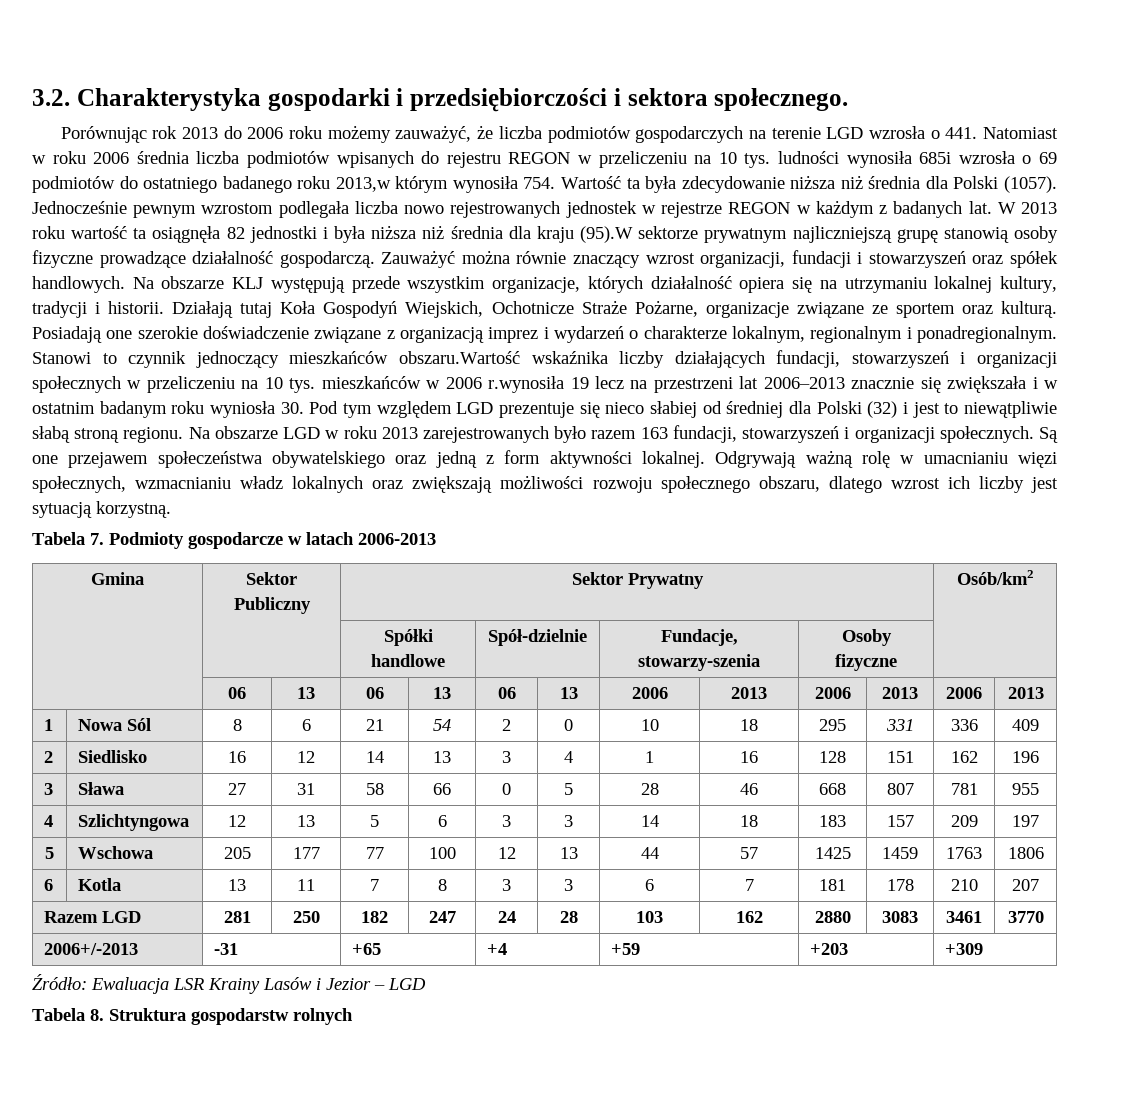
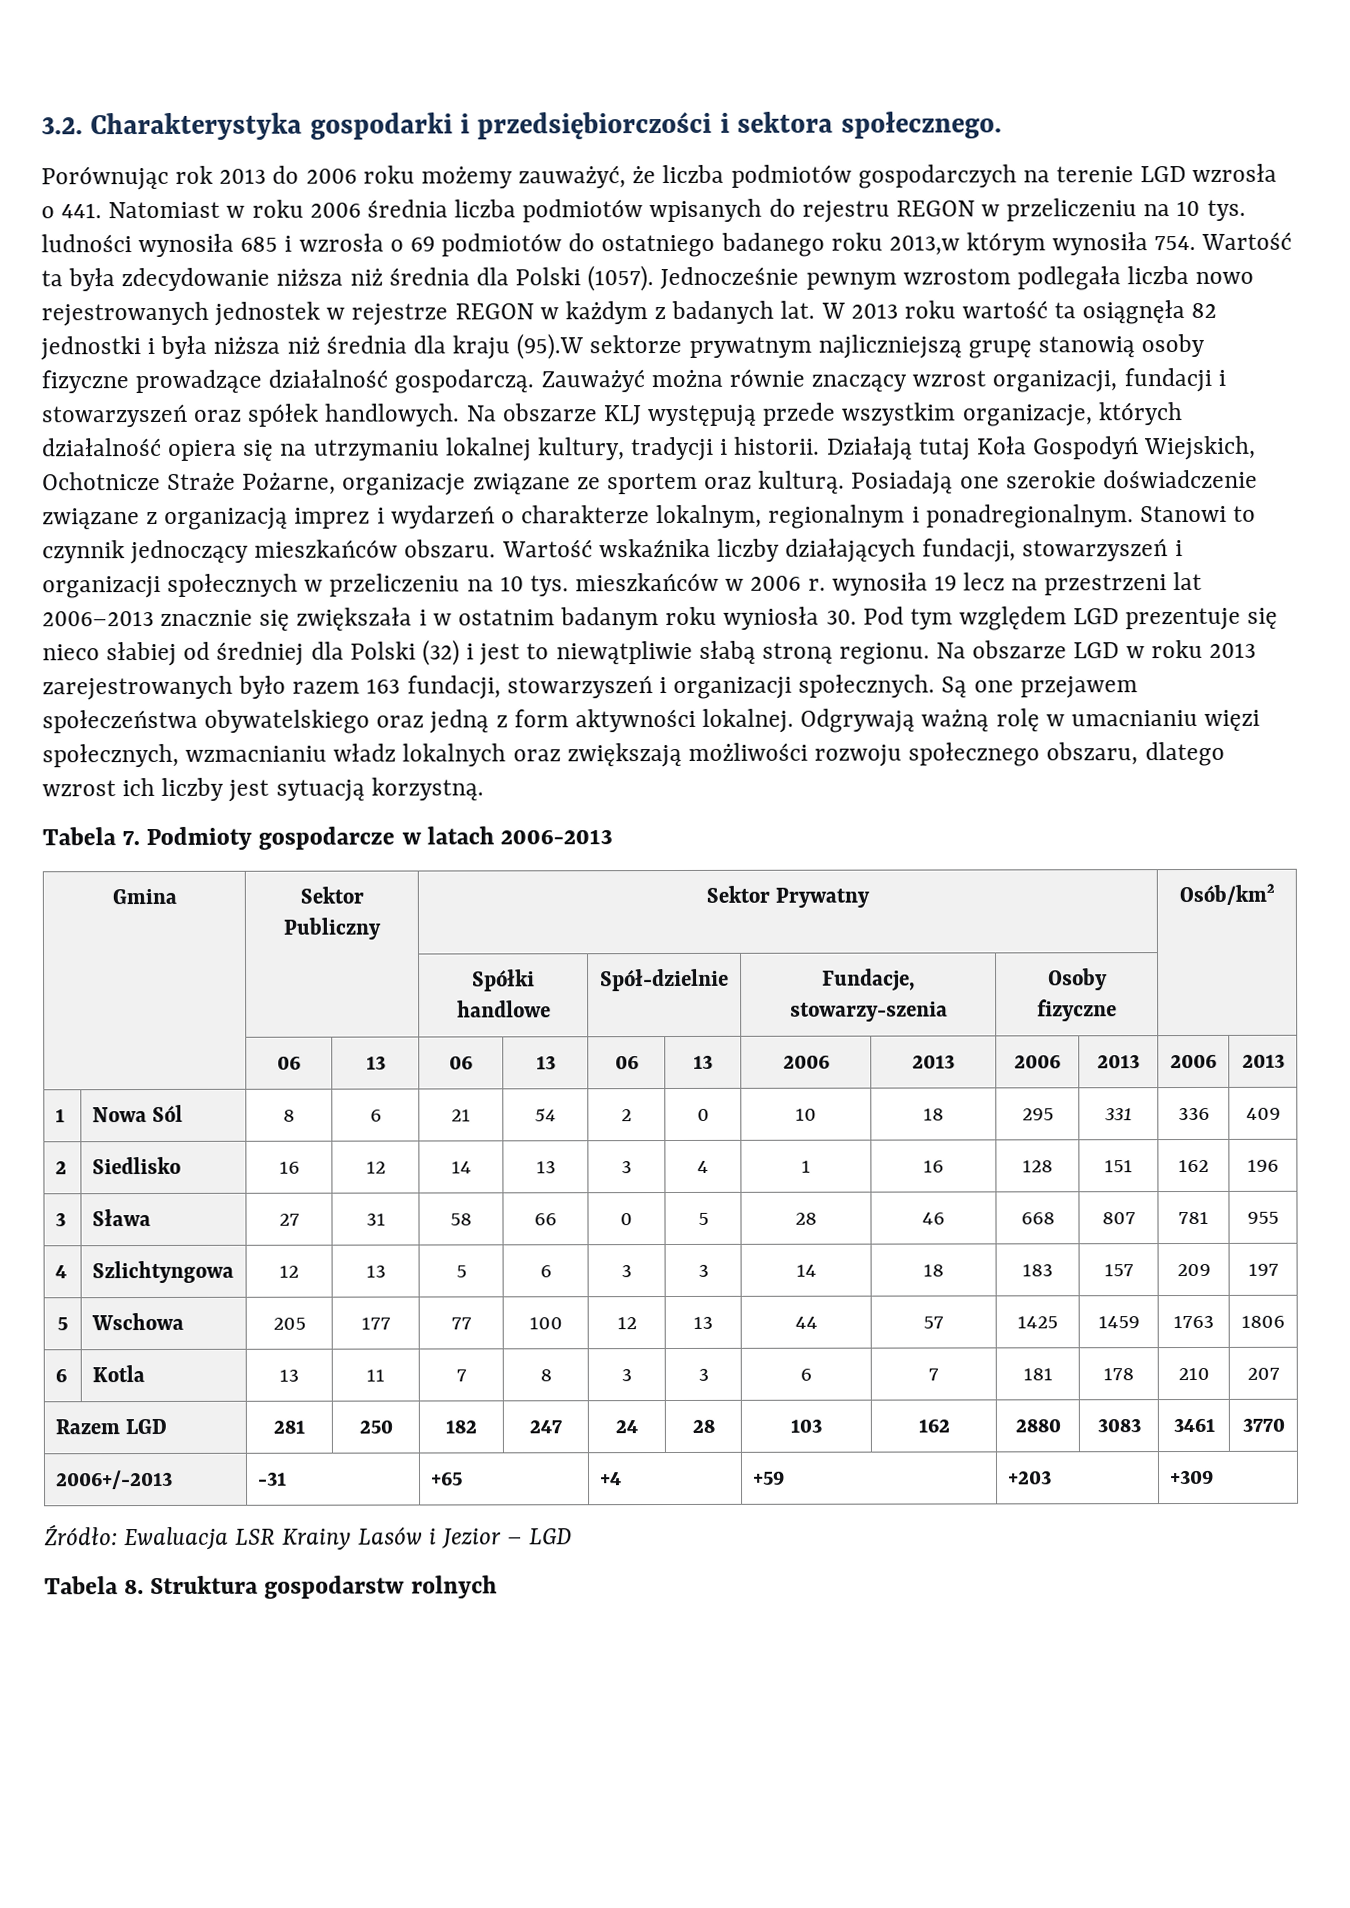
- Porównując rok 2013 do 2006 roku możemy zauważyć, że liczba podmiotów gospodarczych na terenie LGD wzrosła o 441. Natomiast w roku 2006 średnia liczba podmiotów wpisanych do rejestru REGON w przeliczeniu na 10 tys. ludności wynosiła 685i wzrosła o 69 podmiotów do ostatniego badanego roku 2013,w którym wynosiła 754. Wartość ta była zdecydowanie niższa niż średnia dla Polski (1057).
+ Porównując rok 2013 do 2006 roku możemy zauważyć, że liczba podmiotów gospodarczych na terenie LGD wzrosła o 441. Natomiast w roku 2006 średnia liczba podmiotów wpisanych do rejestru REGON w przeliczeniu na 10 tys. ludności wynosiła 685 i wzrosła o 69 podmiotów do ostatniego badanego roku 2013,w którym wynosiła 754. Wartość ta była zdecydowanie niższa niż średnia dla Polski (1057).
- Stanowi to czynnik jednoczący mieszkańców obszaru.Wartość wskaźnika liczby działających fundacji, stowarzyszeń i organizacji społecznych w przeliczeniu na 10 tys. mieszkańców w 2006 r.wynosiła 19 lecz na przestrzeni lat 2006–2013 znacznie się zwiększała i w ostatnim badanym roku wyniosła 30. Pod tym względem LGD prezentuje się nieco słabiej od średniej dla Polski (32) i jest to niewątpliwie słabą stroną regionu.
+ Stanowi to czynnik jednoczący mieszkańców obszaru. Wartość wskaźnika liczby działających fundacji, stowarzyszeń i organizacji społecznych w przeliczeniu na 10 tys. mieszkańców w 2006 r. wynosiła 19 lecz na przestrzeni lat 2006–2013 znacznie się zwiększała i w ostatnim badanym roku wyniosła 30. Pod tym względem LGD prezentuje się nieco słabiej od średniej dla Polski (32) i jest to niewątpliwie słabą stroną regionu.

